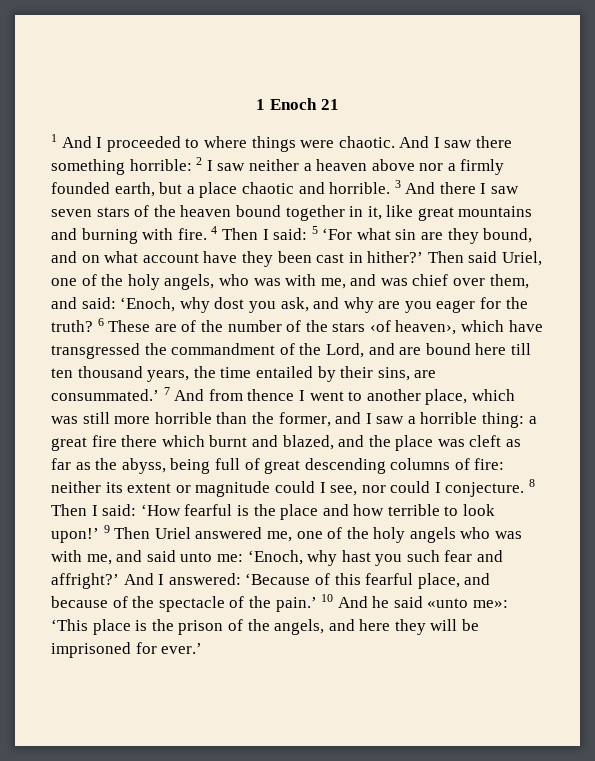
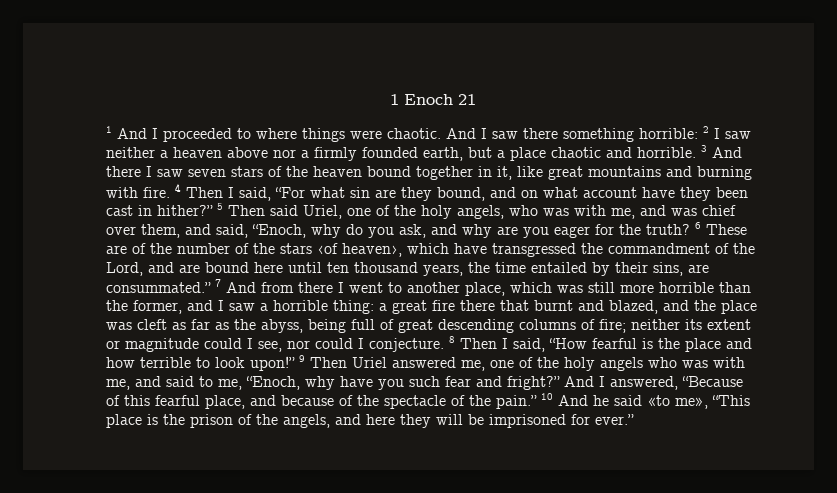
- 4 Then I said: 5 ‘For what sin are they bound, and on what account have they been cast in hither?’ Then said Uriel, one of the holy angels, who was with me, and was chief over them, and said: ‘Enoch, why dost you ask, and why are you eager for the truth?
+ 4 Then I said, “For what sin are they bound, and on what account have they been cast in hither?” 5 Then said Uriel, one of the holy angels, who was with me, and was chief over them, and said, “Enoch, why do you ask, and why are you eager for the truth?
- 6 These are of the number of the stars ‹of heaven›, which have transgressed the commandment of the Lord, and are bound here till ten thousand years, the time entailed by their sins, are consummated.’
+ 6 These are of the number of the stars ‹of heaven›, which have transgressed the commandment of the Lord, and are bound here until ten thousand years, the time entailed by their sins, are consummated.”
- 7 And from thence I went to another place, which was still more horrible than the former, and I saw a horrible thing: a great fire there which burnt and blazed, and the place was cleft as far as the abyss, being full of great descending columns of fire: neither its extent or magnitude could I see, nor could I conjecture.
+ 7 And from there I went to another place, which was still more horrible than the former, and I saw a horrible thing: a great fire there that burnt and blazed, and the place was cleft as far as the abyss, being full of great descending columns of fire; neither its extent or magnitude could I see, nor could I conjecture.
- 8 Then I said: ‘How fearful is the place and how terrible to look upon!’
+ 8 Then I said, “How fearful is the place and how terrible to look upon!”
- 9 Then Uriel answered me, one of the holy angels who was with me, and said unto me: ‘Enoch, why hast you such fear and affright?’ And I answered: ‘Because of this fearful place, and because of the spectacle of the pain.’
+ 9 Then Uriel answered me, one of the holy angels who was with me, and said to me, “Enoch, why have you such fear and fright?” And I answered, “Because of this fearful place, and because of the spectacle of the pain.”
- 10 And he said «unto me»: ‘This place is the prison of the angels, and here they will be imprisoned for ever.’
+ 10 And he said «to me», “This place is the prison of the angels, and here they will be imprisoned for ever.”

